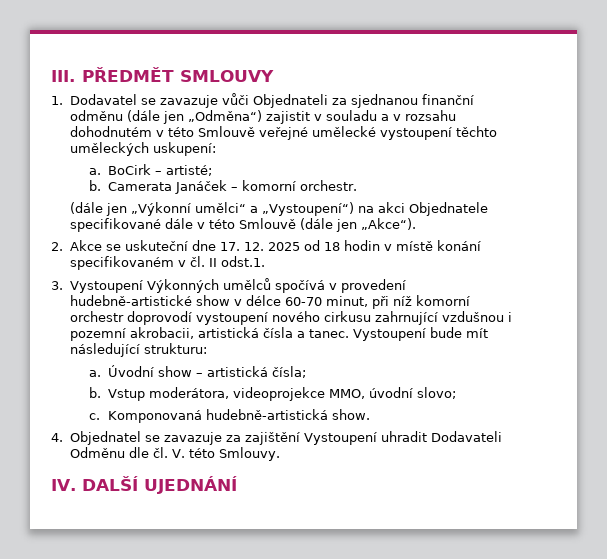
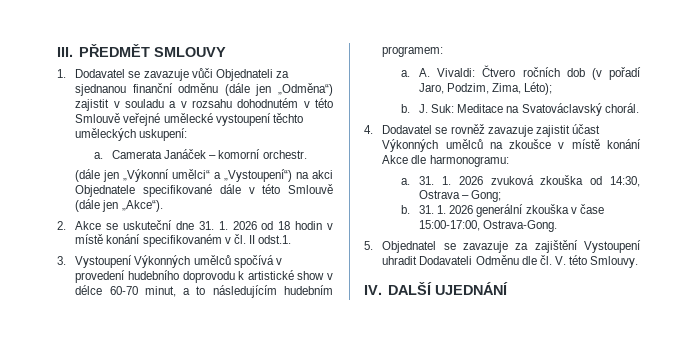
- BoCirk – artisté;
- b.
- 2. Akce se uskuteční dne 17. 12. 2025 od 18 hodin v místě konání specifikovaném v čl. II odst.1.
+ 2. Akce se uskuteční dne 31. 1. 2026 od 18 hodin v místě konání specifikovaném v čl. II odst.1.
- 3. Vystoupení Výkonných umělců spočívá v provedení hudebně-artistické show v délce 60-70 minut, při níž komorní orchestr doprovodí vystoupení nového cirkusu zahrnující vzdušnou i pozemní akrobacii, artistická čísla a tanec. Vystoupení bude mít následující strukturu:
- a. Úvodní show – artistická čísla;
- b. Vstup moderátora, videoprojekce MMO, úvodní slovo;
- c. Komponovaná hudebně-artistická show.
- 4. Objednatel se zavazuje za zajištění Vystoupení uhradit Dodavateli Odměnu dle čl. V. této Smlouvy.
+ 3. Vystoupení Výkonných umělců spočívá v provedení hudebního doprovodu k artistické show v délce 60-70 minut, a to následujícím hudebním programem:
+ a. A. Vivaldi: Čtvero ročních dob (v pořadí Jaro, Podzim, Zima, Léto);
+ b. J. Suk: Meditace na Svatováclavský chorál.
+ 4. Dodavatel se rovněž zavazuje zajistit účast Výkonných umělců na zkoušce v místě konání Akce dle harmonogramu:
+ a. 31. 1. 2026 zvuková zkouška od 14:30, Ostrava – Gong;
+ b. 31. 1. 2026 generální zkouška v čase 15:00-17:00, Ostrava-Gong.
+ 5. Objednatel se zavazuje za zajištění Vystoupení uhradit Dodavateli Odměnu dle čl. V. této Smlouvy.

